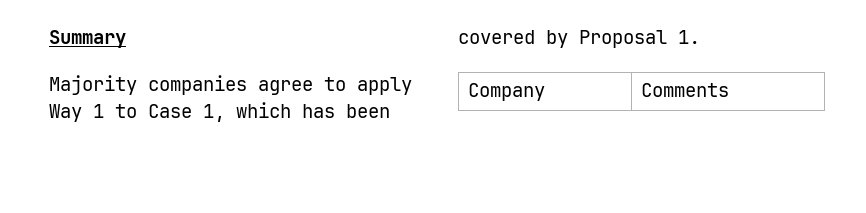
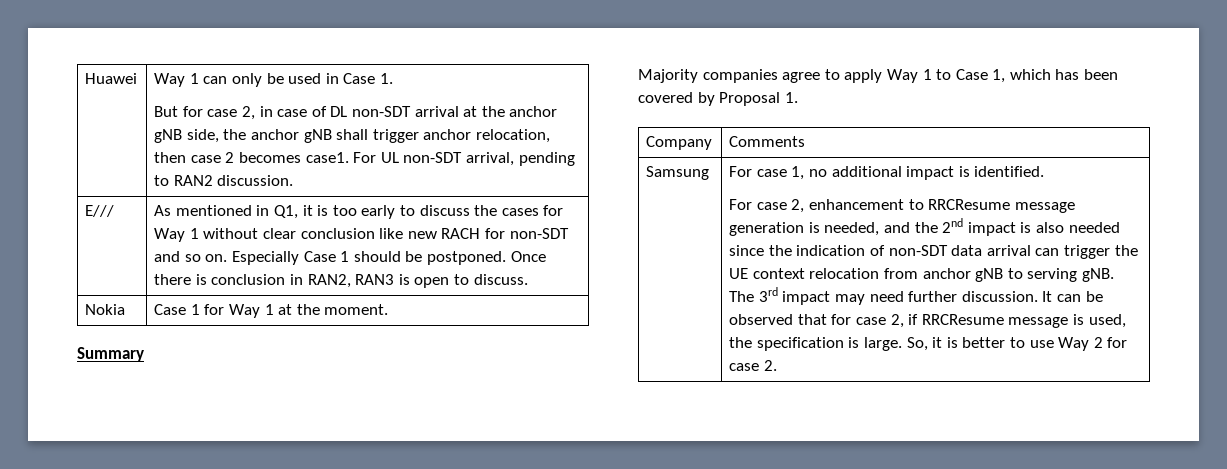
+ Huawei | Way 1 can only be used in Case 1.
+ But for case 2, in case of DL non-SDT arrival at the anchor gNB side, the anchor gNB shall trigger anchor relocation, then case 2 becomes case1. For UL non-SDT arrival, pending to RAN2 discussion.
+ E/// | As mentioned in Q1, it is too early to discuss the cases for Way 1 without clear conclusion like new RACH for non-SDT and so on. Especially Case 1 should be postponed. Once there is conclusion in RAN2, RAN3 is open to discuss.
+ Nokia | Case 1 for Way 1 at the moment.
+ Samsung | For case 1, no additional impact is identified.
+ For case 2, enhancement to RRCResume message generation is needed, and the 2nd impact is also needed since the indication of non-SDT data arrival can trigger the UE context relocation from anchor gNB to serving gNB. The 3rd impact may need further discussion. It can be observed that for case 2, if RRCResume message is used, the specification is large. So, it is better to use Way 2 for case 2.

